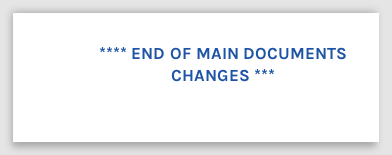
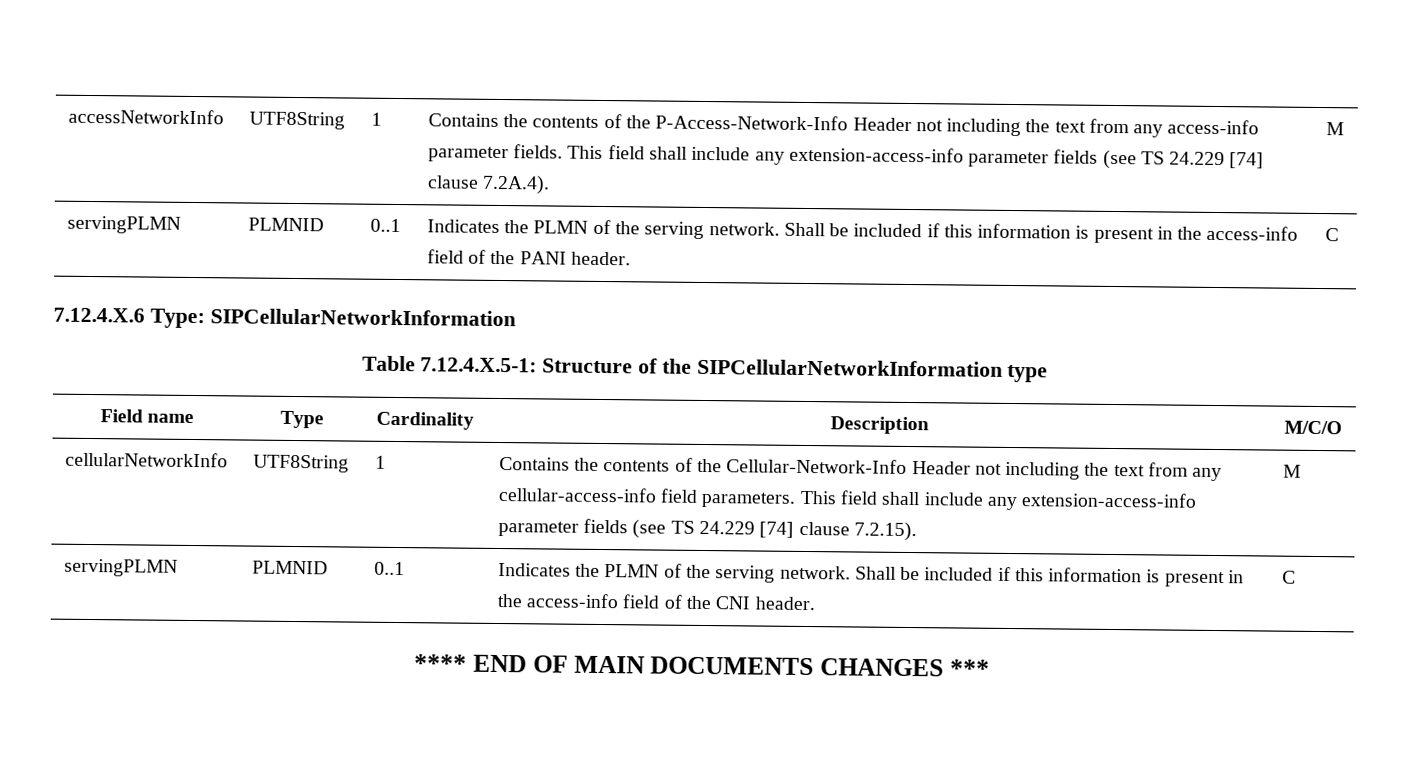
+ accessNetworkInfo | UTF8String | 1 | Contains the contents of the P-Access-Network-Info Header not including the text from any access-info parameter fields. This field shall include any extension-access-info parameter fields (see TS 24.229 [74] clause 7.2A.4). | M
+ servingPLMN | PLMNID | 0..1 | Indicates the PLMN of the serving network. Shall be included if this information is present in the access-info field of the PANI header. | C
+ 7.12.4.X.6 Type: SIPCellularNetworkInformation
+ Table 7.12.4.X.5-1: Structure of the SIPCellularNetworkInformation type
+ Field name | Type | Cardinality | Description | M/C/O
+ cellularNetworkInfo | UTF8String | 1 | Contains the contents of the Cellular-Network-Info Header not including the text from any cellular-access-info field parameters. This field shall include any extension-access-info parameter fields (see TS 24.229 [74] clause 7.2.15). | M
+ servingPLMN | PLMNID | 0..1 | Indicates the PLMN of the serving network. Shall be included if this information is present in the access-info field of the CNI header. | C

